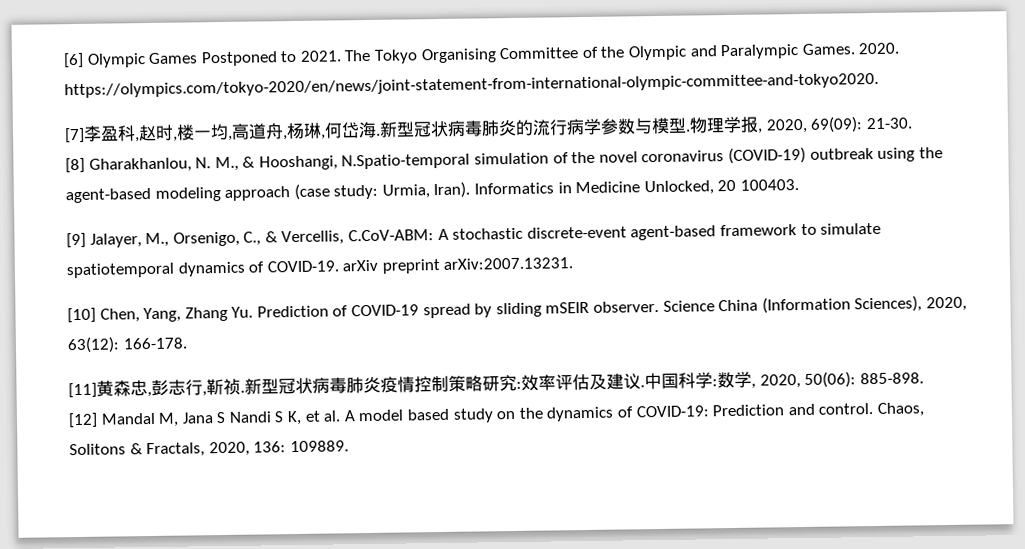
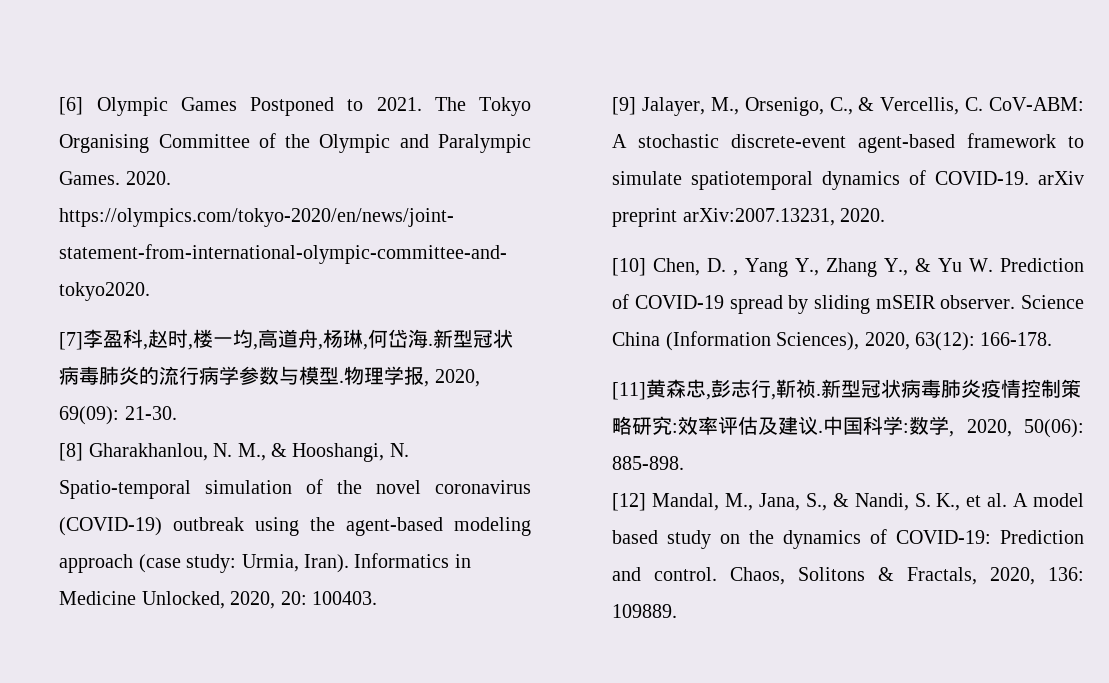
- [8] Gharakhanlou, N. M., & Hooshangi, N.Spatio-temporal simulation of the novel coronavirus (COVID-19) outbreak using the agent-based modeling approach (case study: Urmia, Iran).
+ [8] Gharakhanlou, N. M., & Hooshangi, N. Spatio-temporal simulation of the novel coronavirus (COVID-19) outbreak using the agent-based modeling approach (case study: Urmia, Iran).
- Informatics in Medicine Unlocked, 20 100403.
+ Informatics in Medicine Unlocked, 2020, 20: 100403.
- [9] Jalayer, M., Orsenigo, C., & Vercellis, C.CoV-ABM: A stochastic discrete-event agent-based framework to simulate spatiotemporal dynamics of COVID-19. arXiv preprint arXiv:2007.13231.
+ [9] Jalayer, M., Orsenigo, C., & Vercellis, C. CoV-ABM: A stochastic discrete-event agent-based framework to simulate spatiotemporal dynamics of COVID-19. arXiv preprint arXiv:2007.13231, 2020.
- [10] Chen, Yang, Zhang Yu. Prediction of COVID-19 spread by sliding mSEIR observer.
+ [10] Chen, D. , Yang Y., Zhang Y., & Yu W. Prediction of COVID-19 spread by sliding mSEIR observer.
- [12] Mandal M, Jana S Nandi S K, et al. A model based study on the dynamics of COVID-19: Prediction and control.
+ [12] Mandal, M., Jana, S., & Nandi, S. K., et al. A model based study on the dynamics of COVID-19: Prediction and control.

